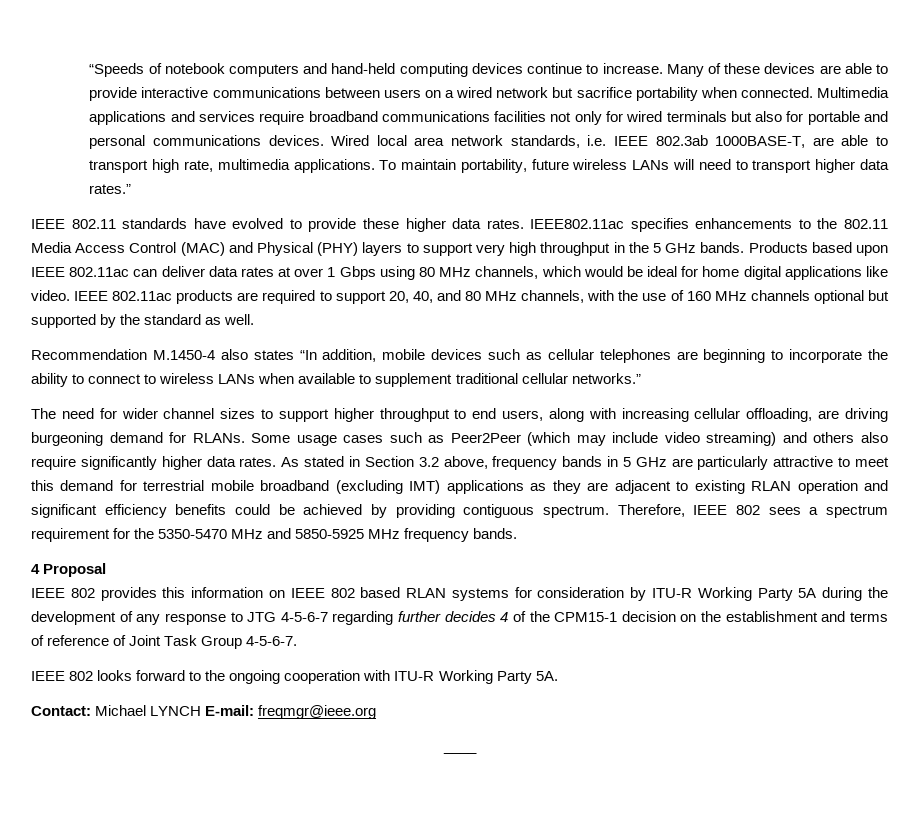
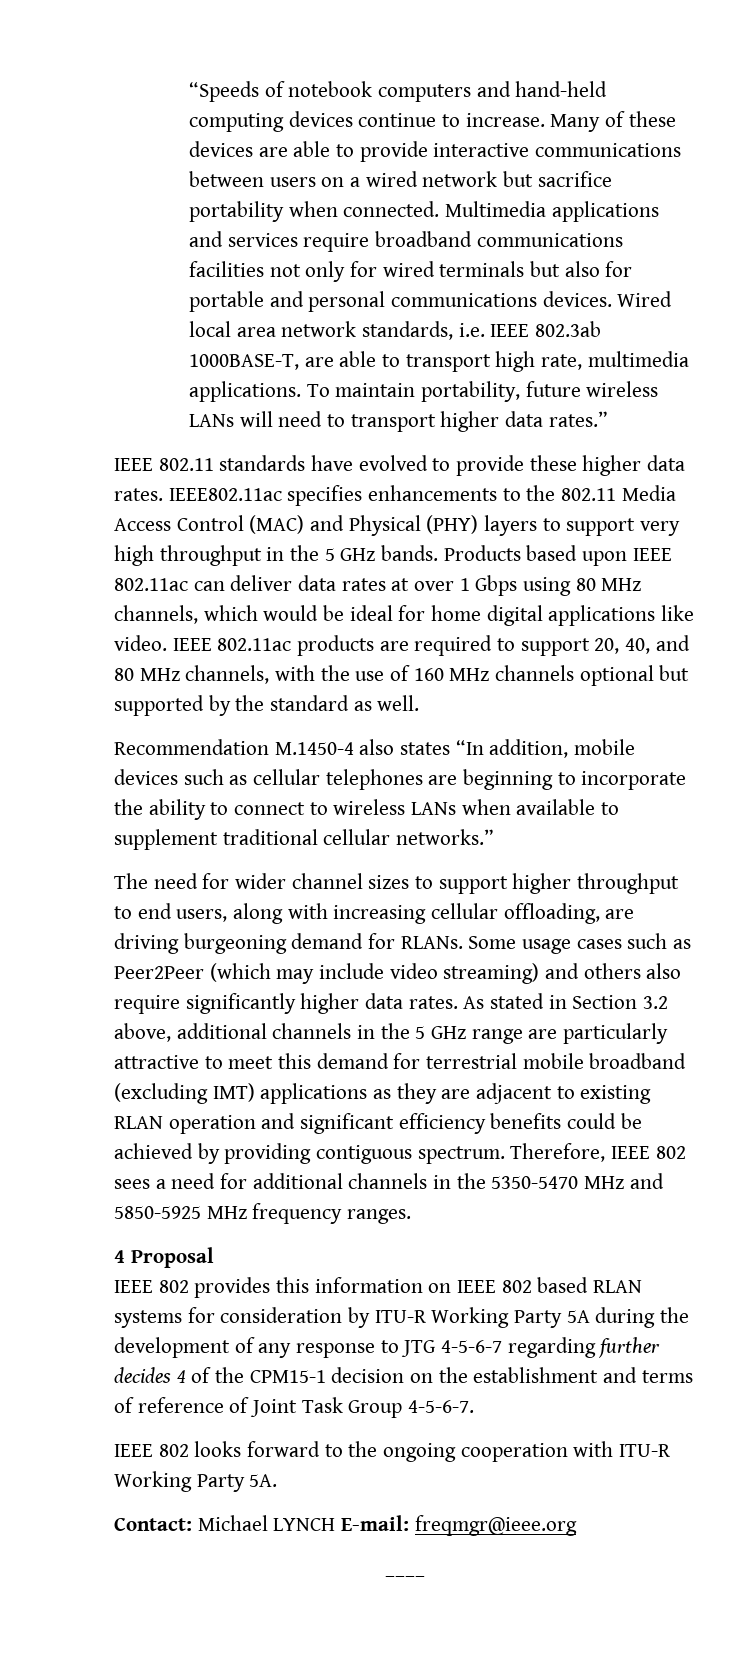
- As stated in Section 3.2 above, frequency bands in 5 GHz are particularly attractive to meet this demand for terrestrial mobile broadband (excluding IMT) applications as they are adjacent to existing RLAN operation and significant efficiency benefits could be achieved by providing contiguous spectrum.
+ As stated in Section 3.2 above, additional channels in the 5 GHz range are particularly attractive to meet this demand for terrestrial mobile broadband (excluding IMT) applications as they are adjacent to existing RLAN operation and significant efficiency benefits could be achieved by providing contiguous spectrum.
- Therefore, IEEE 802 sees a spectrum requirement for the 5350-5470 MHz and 5850-5925 MHz frequency bands.
+ Therefore, IEEE 802 sees a need for additional channels in the 5350-5470 MHz and 5850-5925 MHz frequency ranges.

